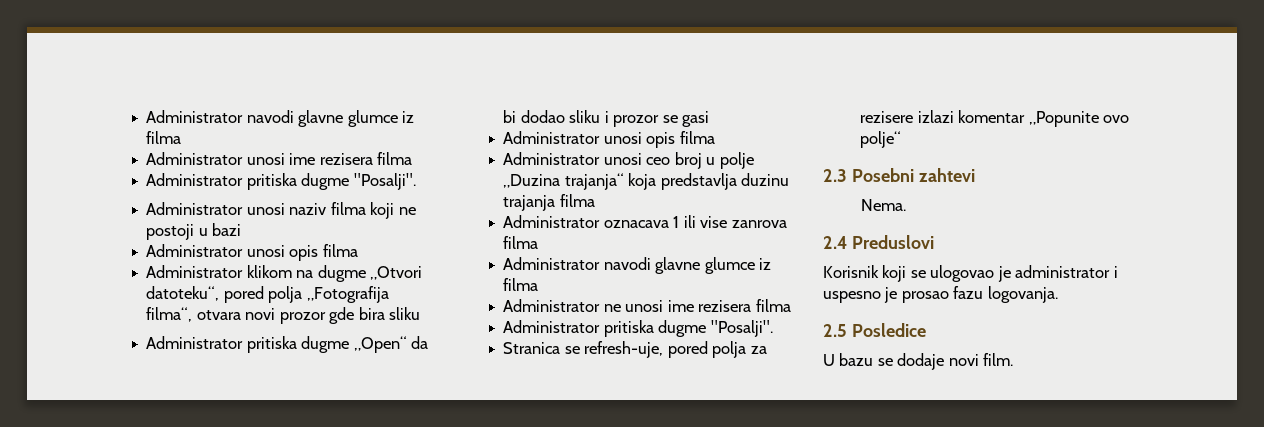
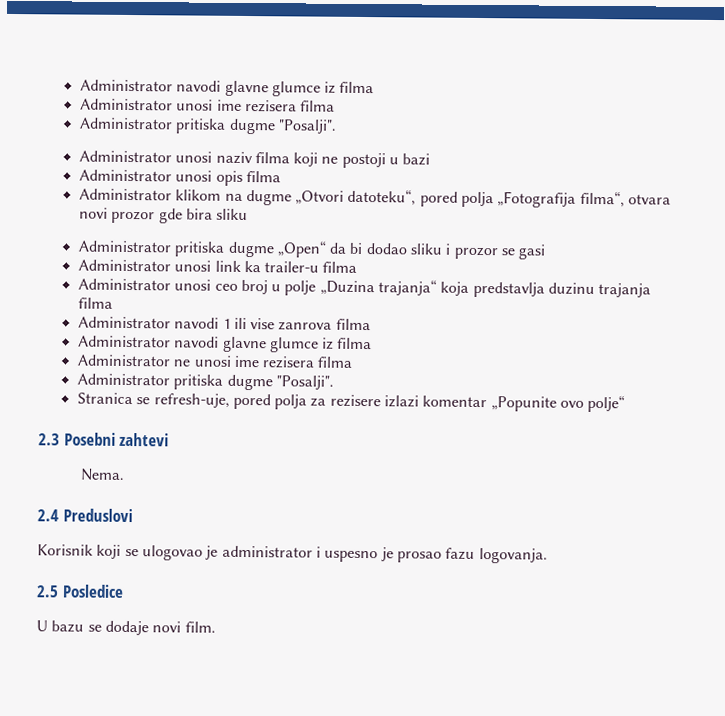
  Administrator pritiska dugme „Open“ da bi dodao sliku i prozor se gasi
- Administrator unosi opis filma
+ Administrator unosi link ka trailer-u filma
- Administrator oznacava 1 ili vise zanrova filma
+ Administrator navodi 1 ili vise zanrova filma

